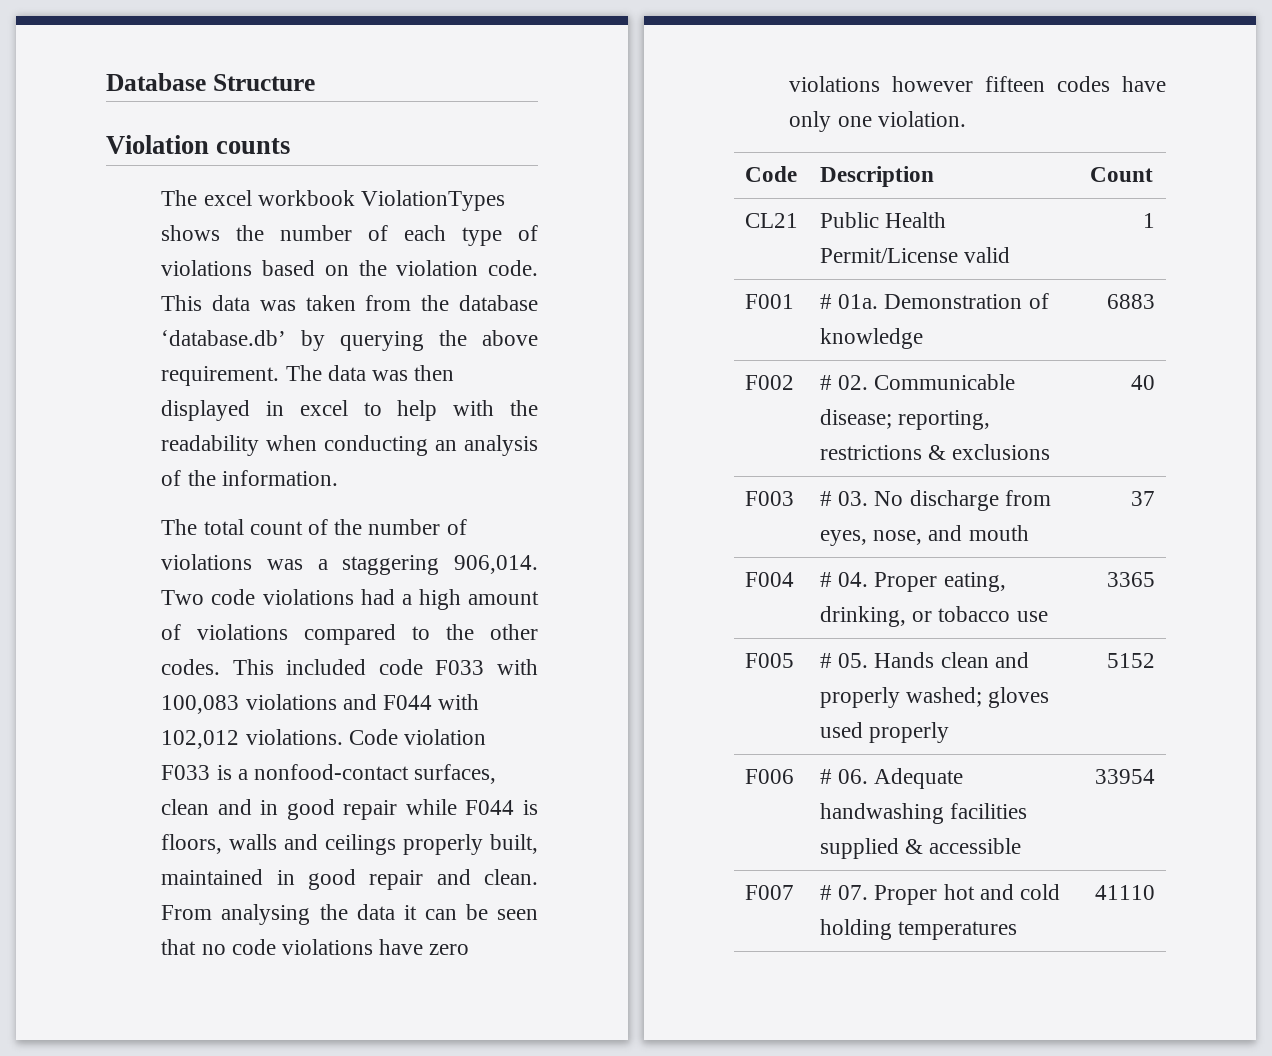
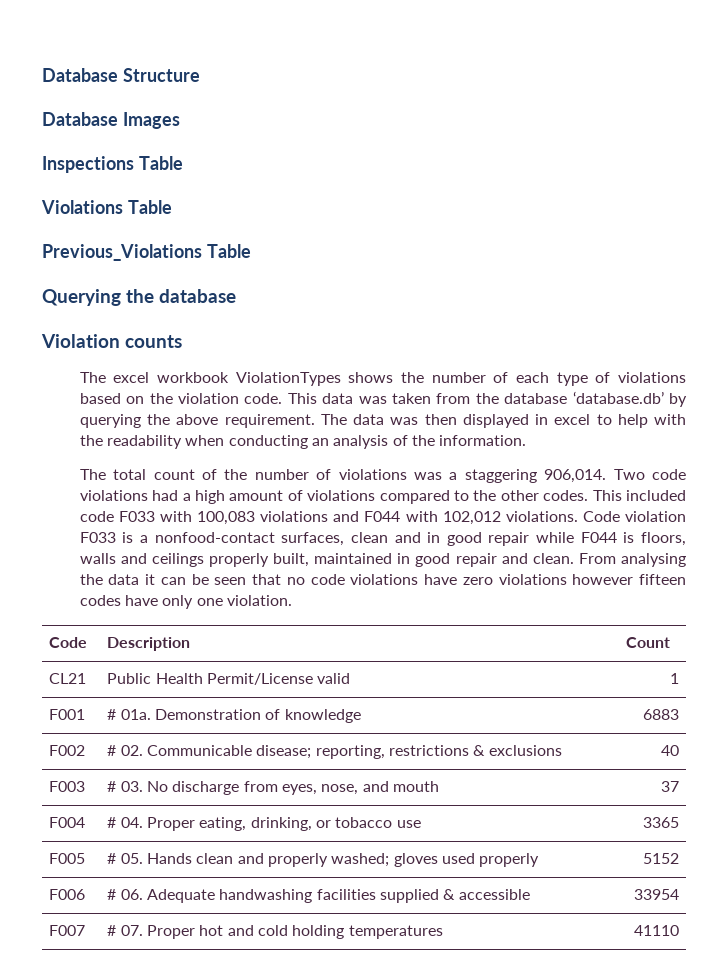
+ Database Images
+ Inspections Table
+ Violations Table
+ Previous_Violations Table
+ Querying the database

